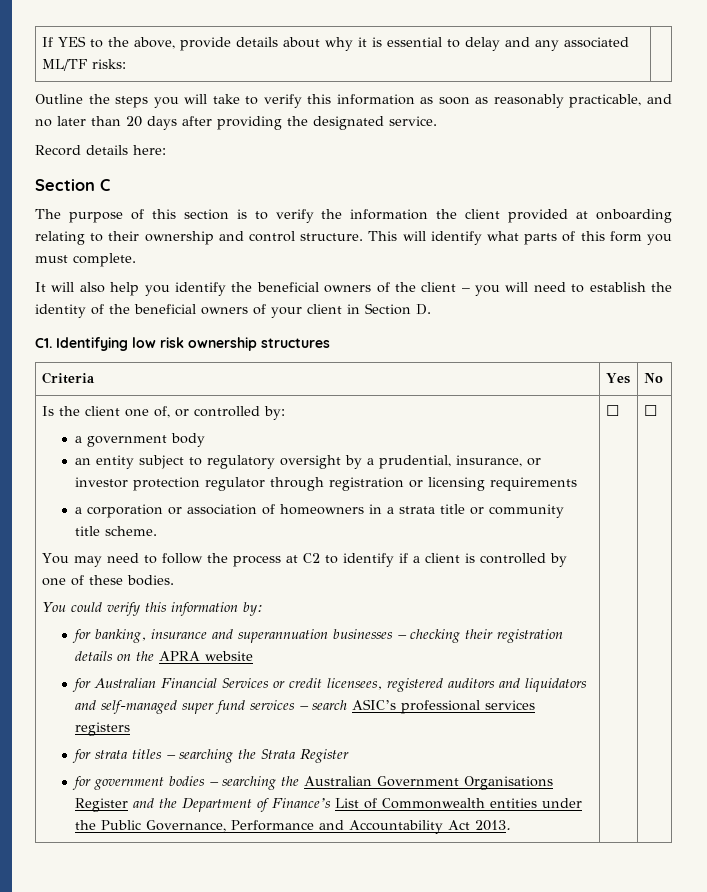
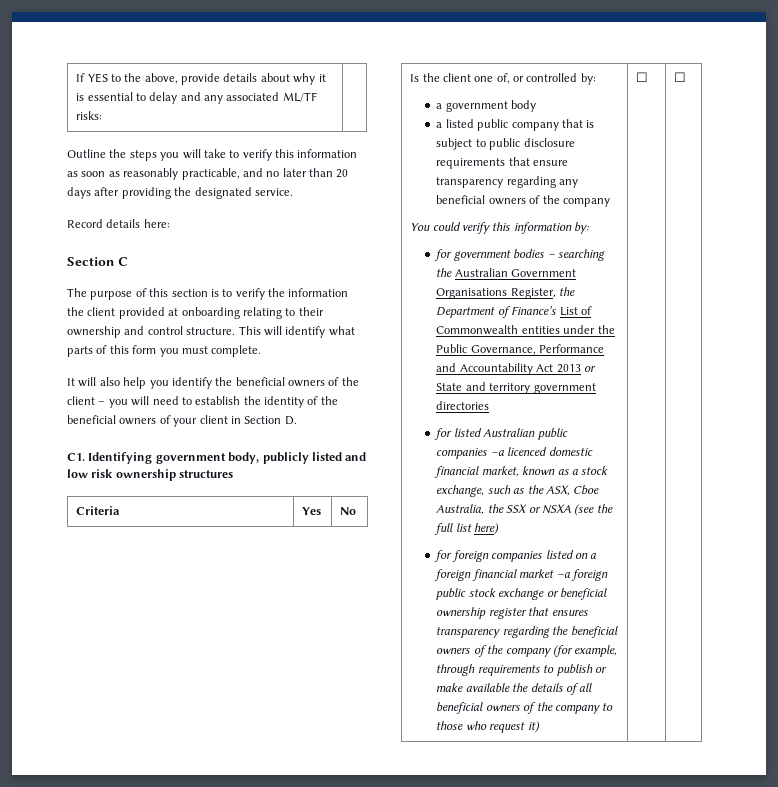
- C1. Identifying low risk ownership structures
+ C1. Identifying government body, publicly listed and low risk ownership structures
- an entity subject to regulatory oversight by a prudential, insurance, or investor protection regulator through registration or licensing requirements
- a corporation or association of homeowners in a strata title or community title scheme.
- You may need to follow the process at C2 to identify if a client is controlled by one of these bodies.
+ a listed public company that is subject to public disclosure requirements that ensure transparency regarding any beneficial owners of the company
- for banking, insurance and superannuation businesses – checking their registration details on the APRA website
- for Australian Financial Services or credit licensees, registered auditors and liquidators and self-managed super fund services – search ASIC’s professional services registers
- for strata titles – searching the Strata Register
- for government bodies – searching the Australian Government Organisations Register and the Department of Finance’s List of Commonwealth entities under the Public Governance, Performance and Accountability Act 2013.
+ for government bodies – searching the Australian Government Organisations Register, the Department of Finance’s List of Commonwealth entities under the Public Governance, Performance and Accountability Act 2013 or State and territory government directories
+ for listed Australian public companies –a licenced domestic financial market, known as a stock exchange, such as the ASX, Cboe Australia, the SSX or NSXA (see the full list here)
+ for foreign companies listed on a foreign financial market –a foreign public stock exchange or beneficial ownership register that ensures transparency regarding the beneficial owners of the company (for example, through requirements to publish or make available the details of all beneficial owners of the company to those who request it)

